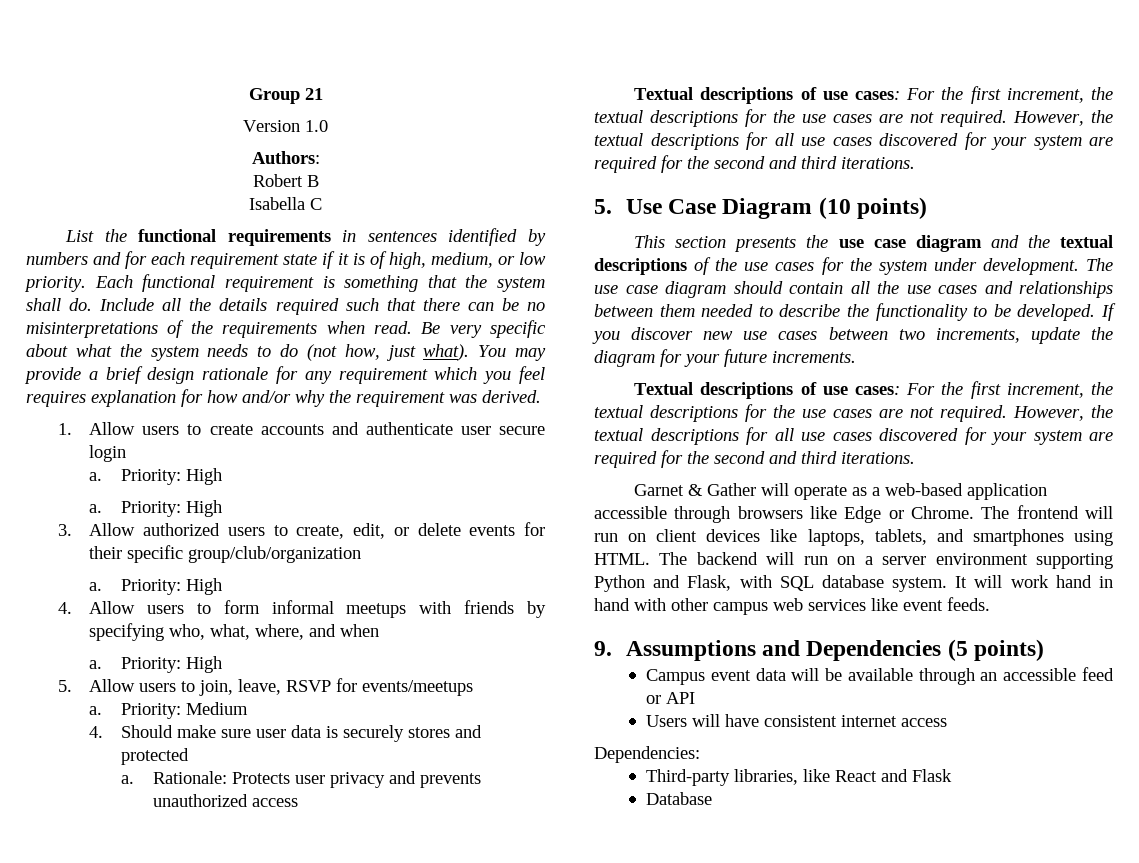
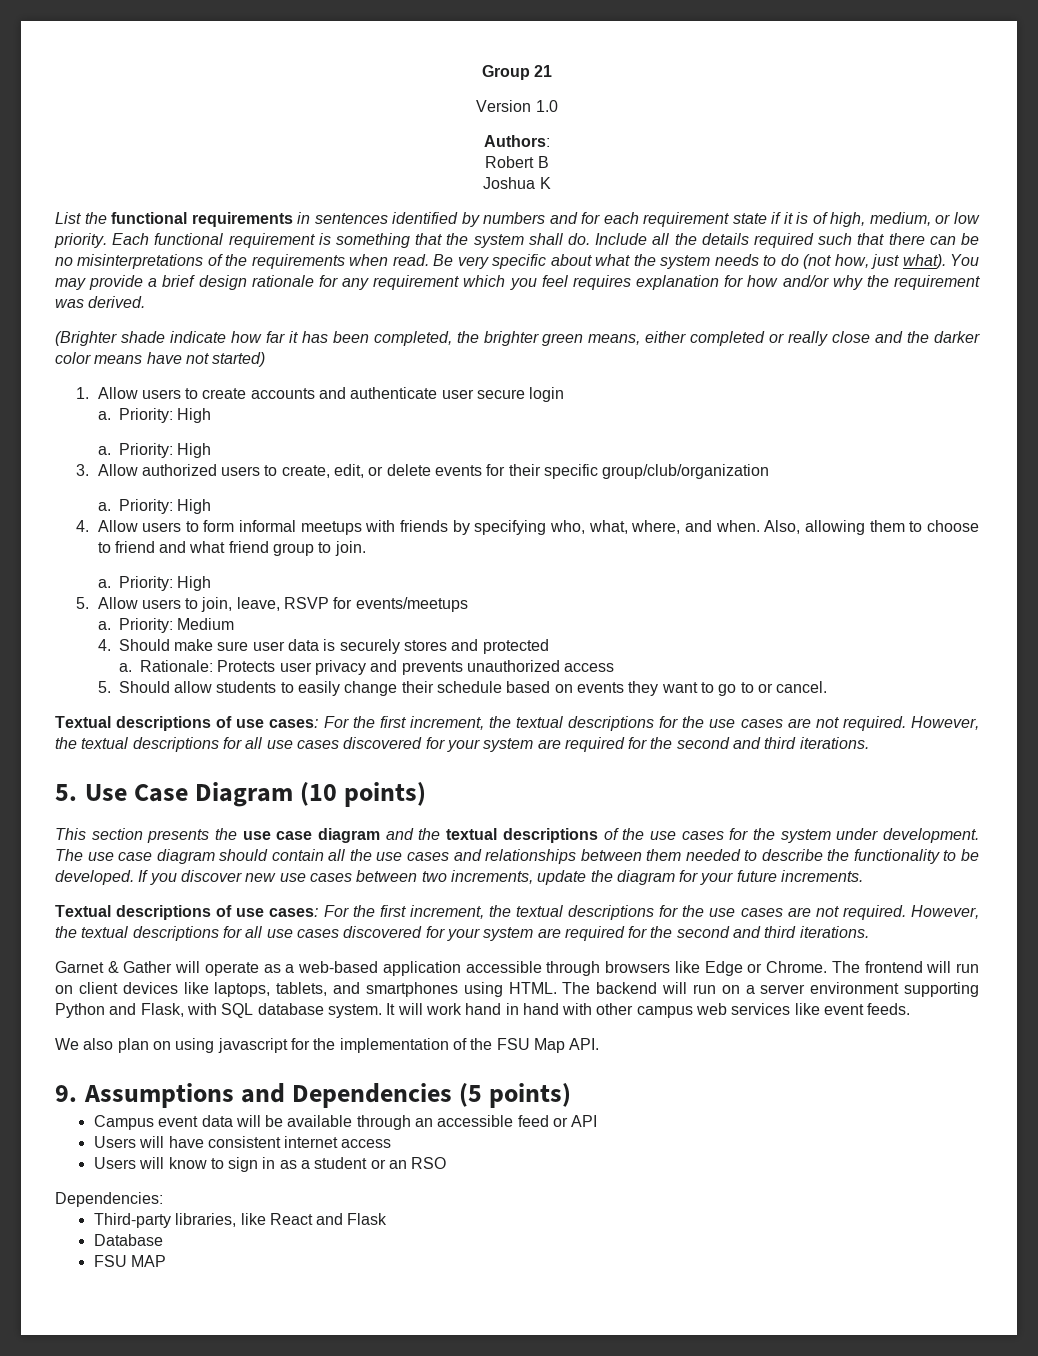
- Isabella C
+ Joshua K
+ (Brighter shade indicate how far it has been completed, the brighter green means, either completed or really close and the darker color means have not started)
- 4. Allow users to form informal meetups with friends by specifying who, what, where, and when
+ 4. Allow users to form informal meetups with friends by specifying who, what, where, and when. Also, allowing them to choose to friend and what friend group to join.
+ 5. Should allow students to easily change their schedule based on events they want to go to or cancel.
+ We also plan on using javascript for the implementation of the FSU Map API.
+ Users will know to sign in as a student or an RSO
+ FSU MAP

